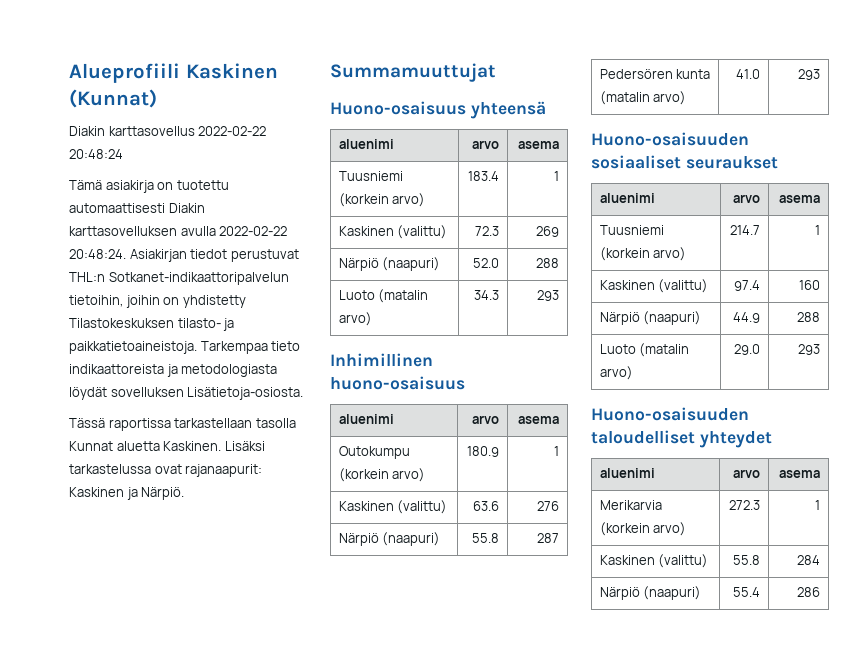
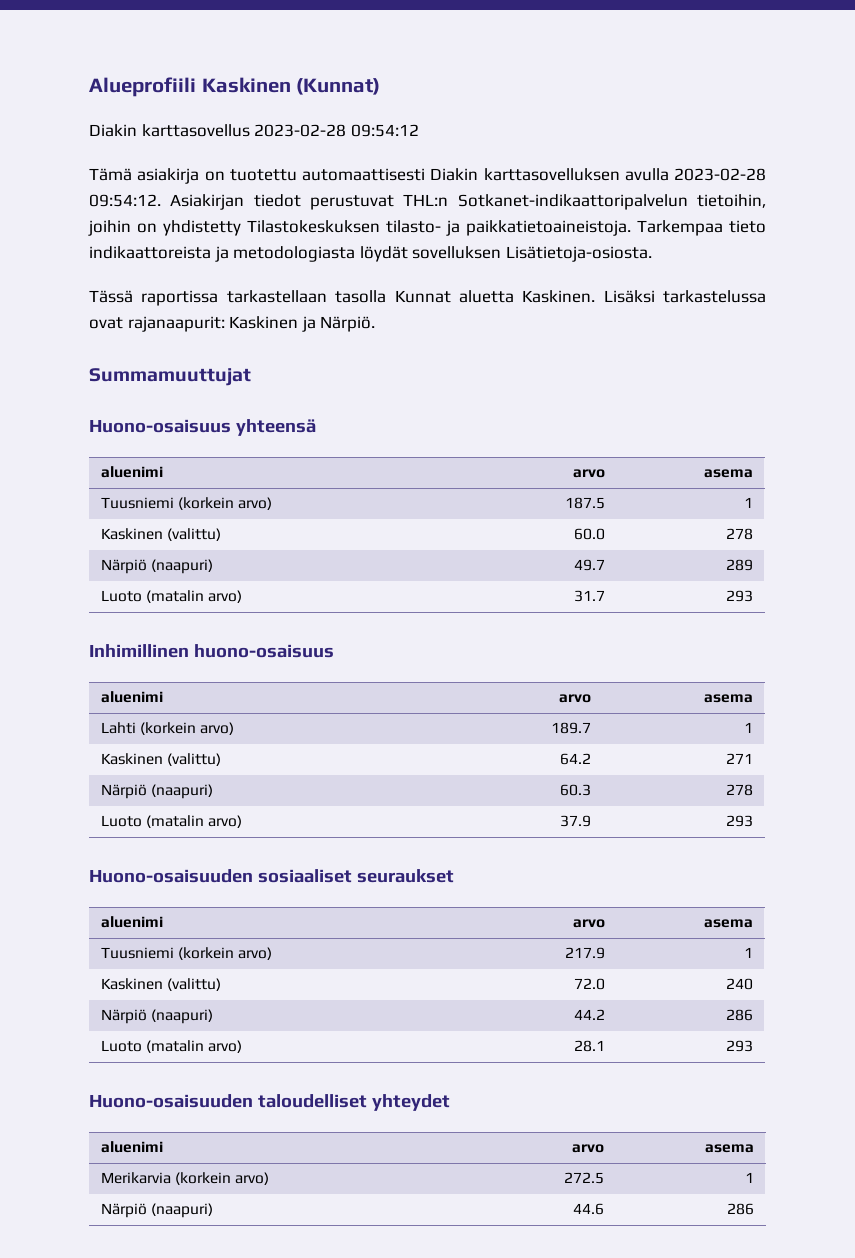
- Diakin karttasovellus 2022-02-22 20:48:24
+ Diakin karttasovellus 2023-02-28 09:54:12
- Tämä asiakirja on tuotettu automaattisesti Diakin karttasovelluksen avulla 2022-02-22 20:48:24.
+ Tämä asiakirja on tuotettu automaattisesti Diakin karttasovelluksen avulla 2023-02-28 09:54:12.
- Tuusniemi (korkein arvo) | 183.4 | 1
- Kaskinen (valittu) | 72.3 | 269
- Närpiö (naapuri) | 52.0 | 288
- Luoto (matalin arvo) | 34.3 | 293
+ Tuusniemi (korkein arvo) | 187.5 | 1
+ Kaskinen (valittu) | 60.0 | 278
+ Närpiö (naapuri) | 49.7 | 289
+ Luoto (matalin arvo) | 31.7 | 293
- Outokumpu (korkein arvo) | 180.9 | 1
- Kaskinen (valittu) | 63.6 | 276
- Närpiö (naapuri) | 55.8 | 287
- Pedersören kunta (matalin arvo) | 41.0 | 293
+ Lahti (korkein arvo) | 189.7 | 1
+ Kaskinen (valittu) | 64.2 | 271
+ Närpiö (naapuri) | 60.3 | 278
+ Luoto (matalin arvo) | 37.9 | 293
- Tuusniemi (korkein arvo) | 214.7 | 1
- Kaskinen (valittu) | 97.4 | 160
- Närpiö (naapuri) | 44.9 | 288
- Luoto (matalin arvo) | 29.0 | 293
+ Tuusniemi (korkein arvo) | 217.9 | 1
+ Kaskinen (valittu) | 72.0 | 240
+ Närpiö (naapuri) | 44.2 | 286
+ Luoto (matalin arvo) | 28.1 | 293
- Merikarvia (korkein arvo) | 272.3 | 1
- Kaskinen (valittu) | 55.8 | 284
- Närpiö (naapuri) | 55.4 | 286
+ Merikarvia (korkein arvo) | 272.5 | 1
+ Närpiö (naapuri) | 44.6 | 286

